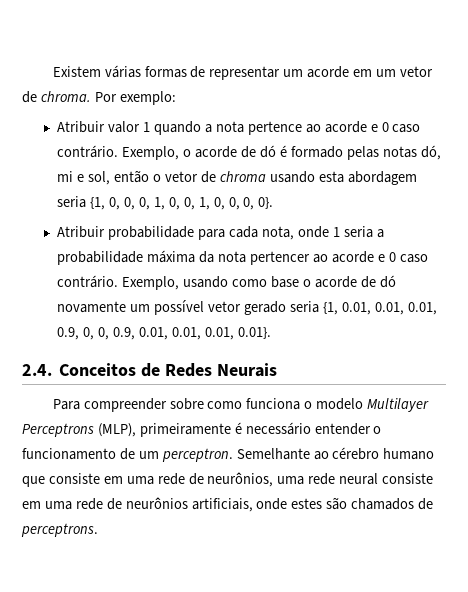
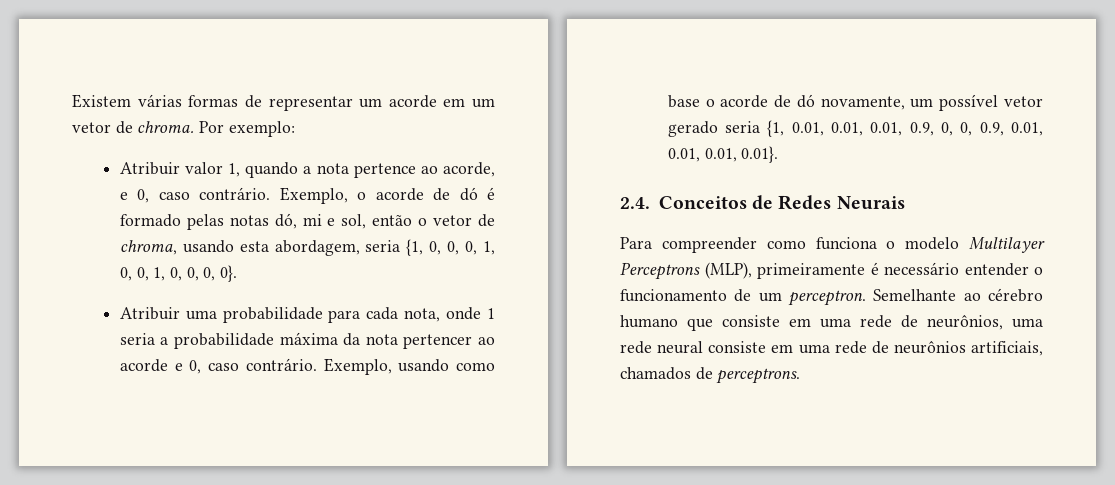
- Atribuir valor 1 quando a nota pertence ao acorde e 0 caso contrário.
+ Atribuir valor 1, quando a nota pertence ao acorde, e 0, caso contrário.
- Exemplo, o acorde de dó é formado pelas notas dó, mi e sol, então o vetor de chroma usando esta abordagem seria {1, 0, 0, 0, 1, 0, 0, 1, 0, 0, 0, 0}.
+ Exemplo, o acorde de dó é formado pelas notas dó, mi e sol, então o vetor de chroma, usando esta abordagem, seria {1, 0, 0, 0, 1, 0, 0, 1, 0, 0, 0, 0}.
- Atribuir probabilidade para cada nota, onde 1 seria a probabilidade máxima da nota pertencer ao acorde e 0 caso contrário.
+ Atribuir uma probabilidade para cada nota, onde 1 seria a probabilidade máxima da nota pertencer ao acorde e 0, caso contrário.
- Exemplo, usando como base o acorde de dó novamente um possível vetor gerado seria {1, 0.01, 0.01, 0.01, 0.9, 0, 0, 0.9, 0.01, 0.01, 0.01, 0.01}.
+ Exemplo, usando como base o acorde de dó novamente, um possível vetor gerado seria {1, 0.01, 0.01, 0.01, 0.9, 0, 0, 0.9, 0.01, 0.01, 0.01, 0.01}.
- Para compreender sobre como funciona o modelo Multilayer Perceptrons (MLP), primeiramente é necessário entender o funcionamento de um perceptron.
+ Para compreender como funciona o modelo Multilayer Perceptrons (MLP), primeiramente é necessário entender o funcionamento de um perceptron.
- Semelhante ao cérebro humano que consiste em uma rede de neurônios, uma rede neural consiste em uma rede de neurônios artificiais, onde estes são chamados de perceptrons.
+ Semelhante ao cérebro humano que consiste em uma rede de neurônios, uma rede neural consiste em uma rede de neurônios artificiais, chamados de perceptrons.

